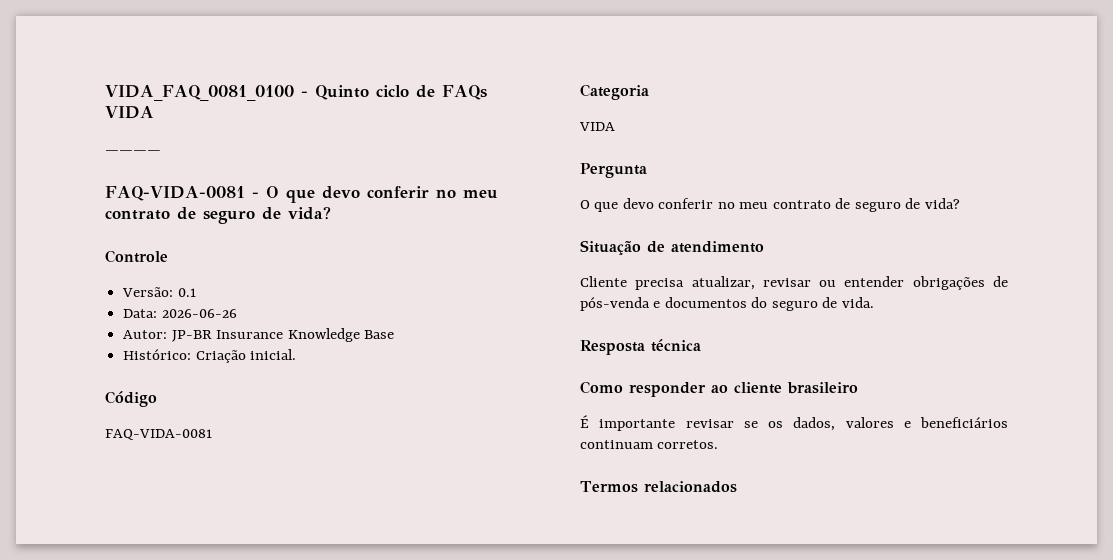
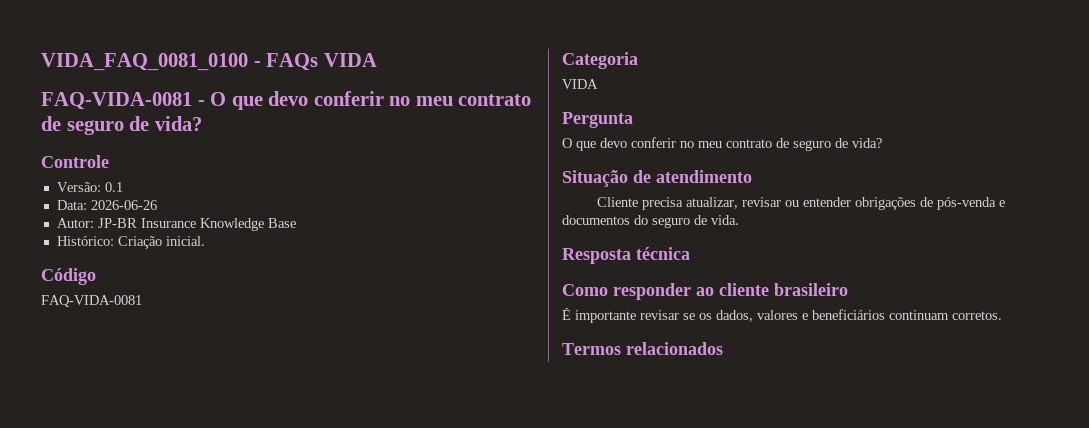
- VIDA_FAQ_0081_0100 - Quinto ciclo de FAQs VIDA
+ VIDA_FAQ_0081_0100 - FAQs VIDA
- ————

